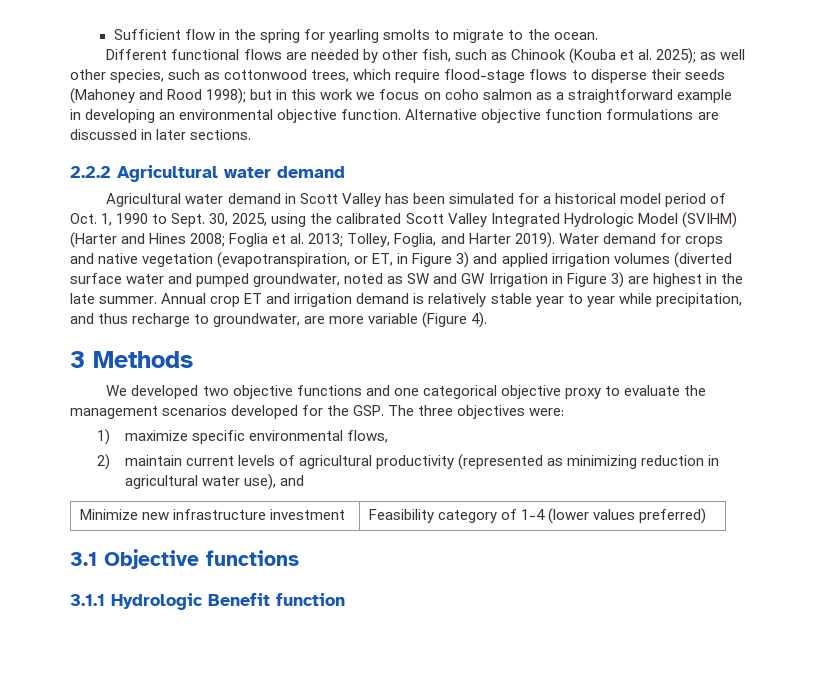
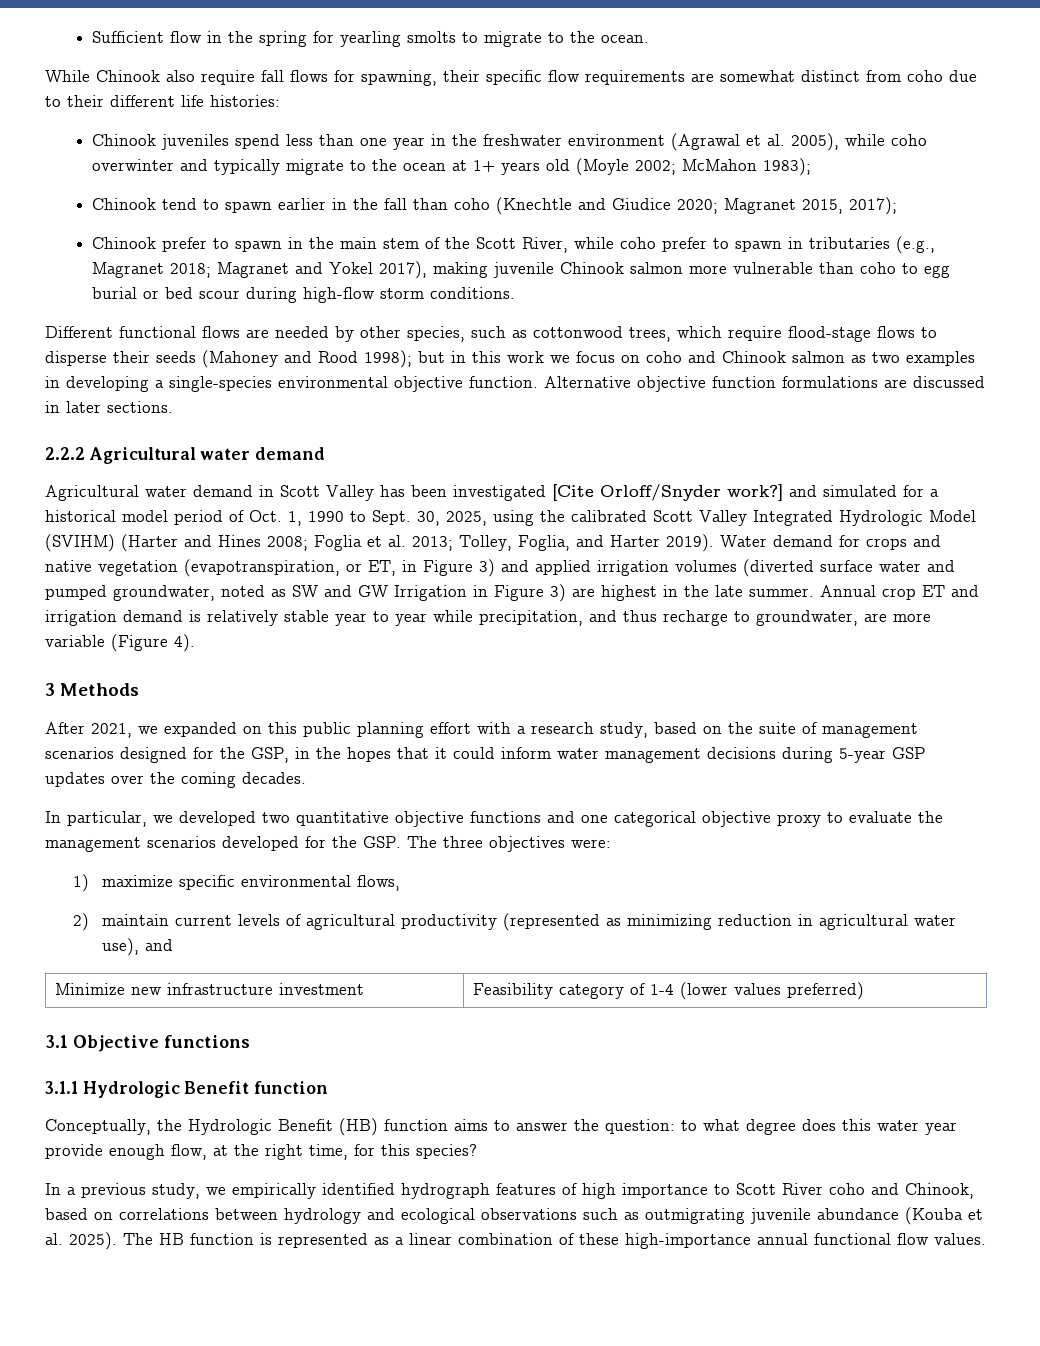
+ While Chinook also require fall flows for spawning, their specific flow requirements are somewhat distinct from coho due to their different life histories:
+ Chinook juveniles spend less than one year in the freshwater environment (Agrawal et al. 2005), while coho overwinter and typically migrate to the ocean at 1+ years old (Moyle 2002; McMahon 1983);
+ Chinook tend to spawn earlier in the fall than coho (Knechtle and Giudice 2020; Magranet 2015, 2017);
+ Chinook prefer to spawn in the main stem of the Scott River, while coho prefer to spawn in tributaries (e.g., Magranet 2018; Magranet and Yokel 2017), making juvenile Chinook salmon more vulnerable than coho to egg burial or bed scour during high-flow storm conditions.
- Different functional flows are needed by other fish, such as Chinook (Kouba et al. 2025); as well other species, such as cottonwood trees, which require flood-stage flows to disperse their seeds (Mahoney and Rood 1998); but in this work we focus on coho salmon as a straightforward example in developing an environmental objective function.
+ Different functional flows are needed by other species, such as cottonwood trees, which require flood-stage flows to disperse their seeds (Mahoney and Rood 1998); but in this work we focus on coho and Chinook salmon as two examples in developing a single-species environmental objective function.
- Agricultural water demand in Scott Valley has been simulated for a historical model period of Oct. 1, 1990 to Sept.
+ Agricultural water demand in Scott Valley has been investigated [Cite Orloff/Snyder work?] and simulated for a historical model period of Oct. 1, 1990 to Sept.
- We developed two objective functions and one categorical objective proxy to evaluate the management scenarios developed for the GSP. The three objectives were:
+ After 2021, we expanded on this public planning effort with a research study, based on the suite of management scenarios designed for the GSP, in the hopes that it could inform water management decisions during 5-year GSP updates over the coming decades.
+ In particular, we developed two quantitative objective functions and one categorical objective proxy to evaluate the management scenarios developed for the GSP. The three objectives were:
+ Conceptually, the Hydrologic Benefit (HB) function aims to answer the question: to what degree does this water year provide enough flow, at the right time, for this species?
+ In a previous study, we empirically identified hydrograph features of high importance to Scott River coho and Chinook, based on correlations between hydrology and ecological observations such as outmigrating juvenile abundance (Kouba et al. 2025). The HB function is represented as a linear combination of these high-importance annual functional flow values.

